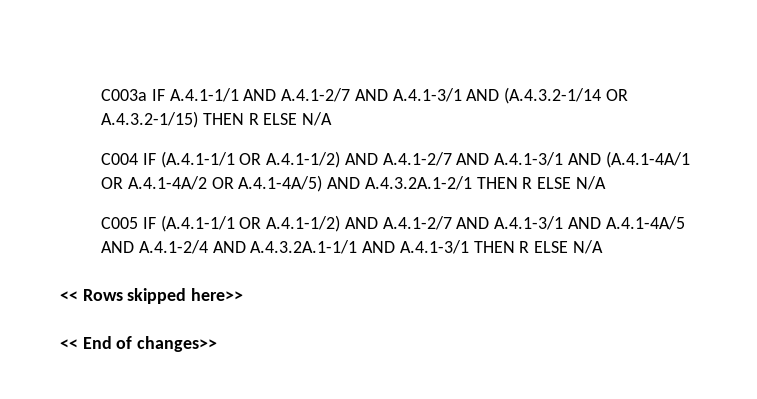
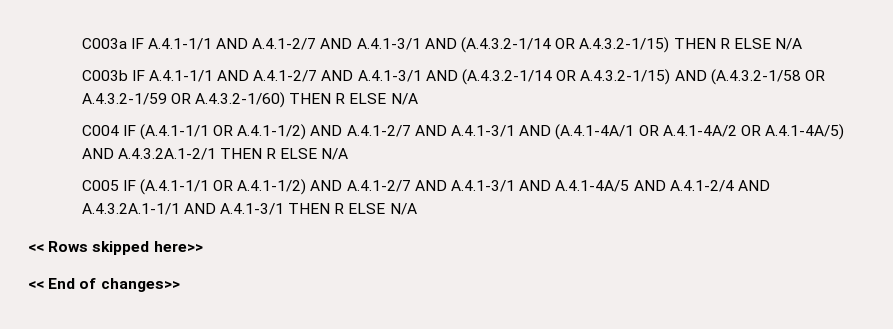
+ C003b IF A.4.1-1/1 AND A.4.1-2/7 AND A.4.1-3/1 AND (A.4.3.2-1/14 OR A.4.3.2-1/15) AND (A.4.3.2-1/58 OR A.4.3.2-1/59 OR A.4.3.2-1/60) THEN R ELSE N/A

